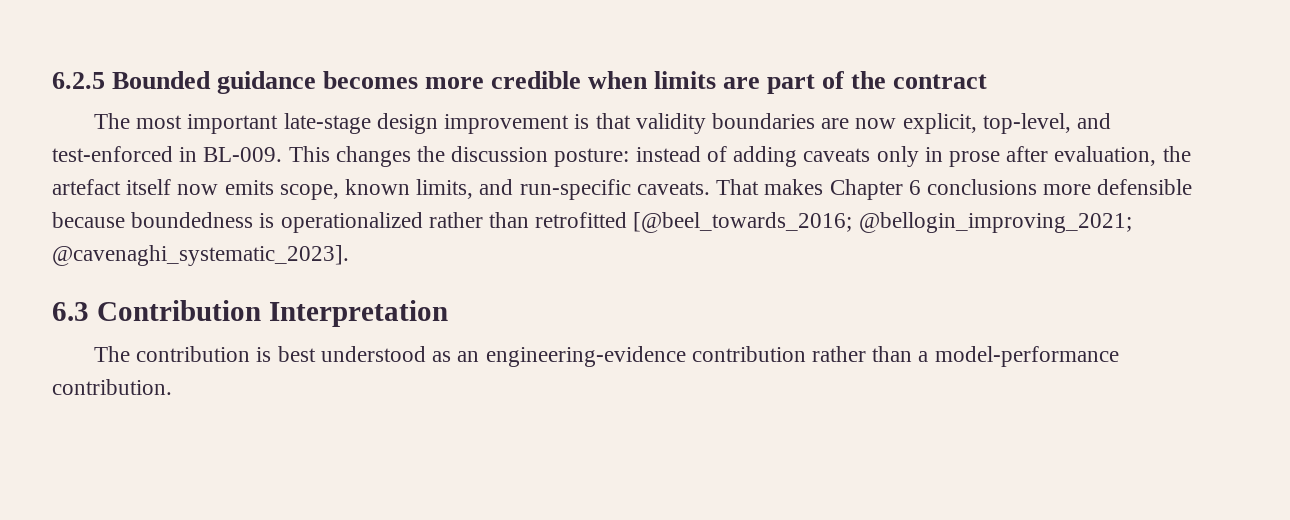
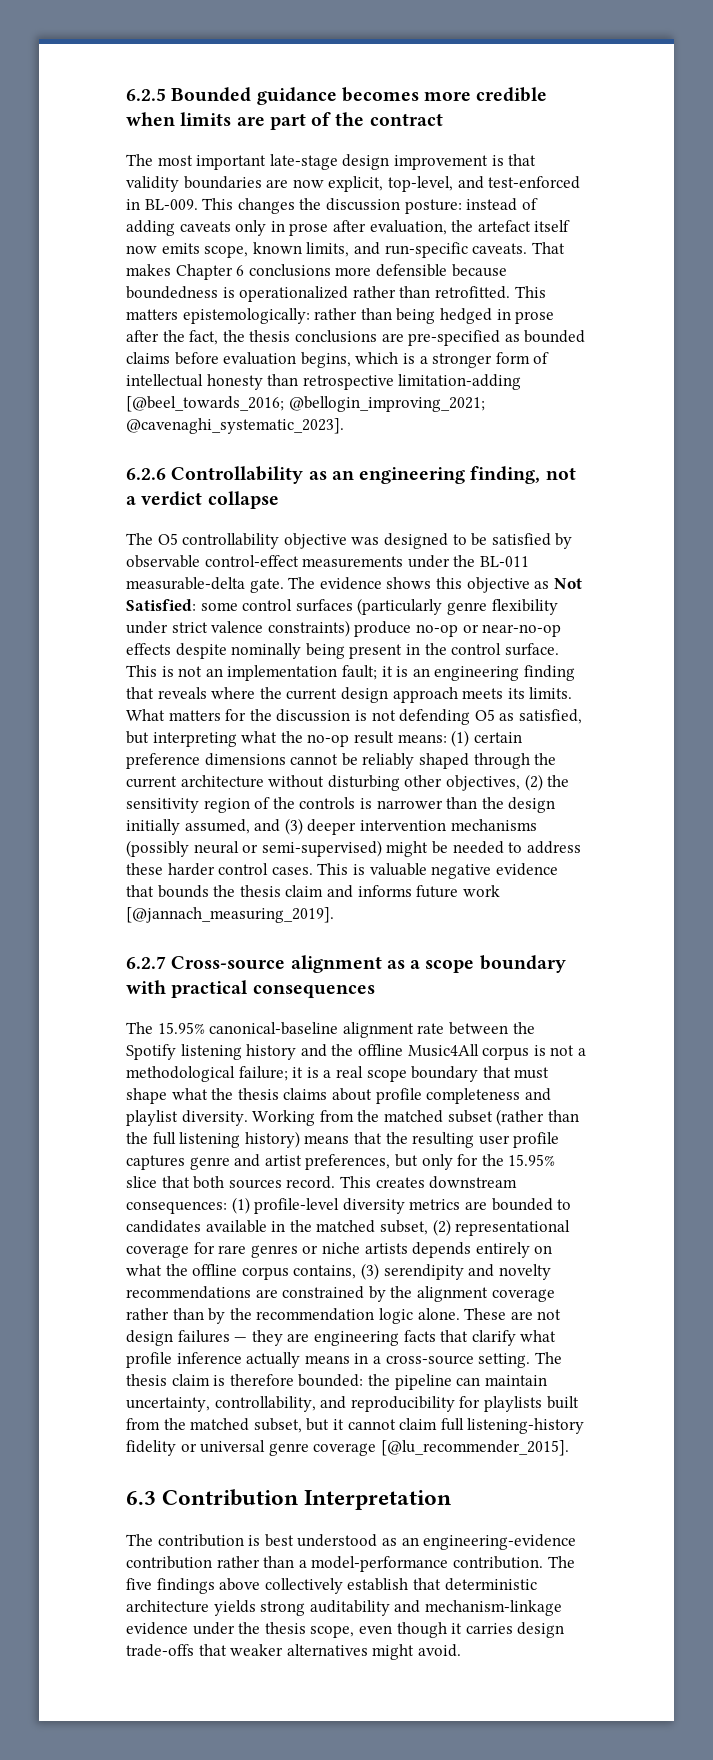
- That makes Chapter 6 conclusions more defensible because boundedness is operationalized rather than retrofitted [@beel_towards_2016; @bellogin_improving_2021; @cavenaghi_systematic_2023].
+ That makes Chapter 6 conclusions more defensible because boundedness is operationalized rather than retrofitted. This matters epistemologically: rather than being hedged in prose after the fact, the thesis conclusions are pre-specified as bounded claims before evaluation begins, which is a stronger form of intellectual honesty than retrospective limitation-adding [@beel_towards_2016; @bellogin_improving_2021; @cavenaghi_systematic_2023].
+ 6.2.6 Controllability as an engineering finding, not a verdict collapse
+ The O5 controllability objective was designed to be satisfied by observable control-effect measurements under the BL-011 measurable-delta gate. The evidence shows this objective as Not Satisfied: some control surfaces (particularly genre flexibility under strict valence constraints) produce no-op or near-no-op effects despite nominally being present in the control surface. This is not an implementation fault; it is an engineering finding that reveals where the current design approach meets its limits. What matters for the discussion is not defending O5 as satisfied, but interpreting what the no-op result means: (1) certain preference dimensions cannot be reliably shaped through the current architecture without disturbing other objectives, (2) the sensitivity region of the controls is narrower than the design initially assumed, and (3) deeper intervention mechanisms (possibly neural or semi-supervised) might be needed to address these harder control cases. This is valuable negative evidence that bounds the thesis claim and informs future work [@jannach_measuring_2019].
+ 6.2.7 Cross-source alignment as a scope boundary with practical consequences
+ The 15.95% canonical-baseline alignment rate between the Spotify listening history and the offline Music4All corpus is not a methodological failure; it is a real scope boundary that must shape what the thesis claims about profile completeness and playlist diversity. Working from the matched subset (rather than the full listening history) means that the resulting user profile captures genre and artist preferences, but only for the 15.95% slice that both sources record. This creates downstream consequences: (1) profile-level diversity metrics are bounded to candidates available in the matched subset, (2) representational coverage for rare genres or niche artists depends entirely on what the offline corpus contains, (3) serendipity and novelty recommendations are constrained by the alignment coverage rather than by the recommendation logic alone. These are not design failures — they are engineering facts that clarify what profile inference actually means in a cross-source setting. The thesis claim is therefore bounded: the pipeline can maintain uncertainty, controllability, and reproducibility for playlists built from the matched subset, but it cannot claim full listening-history fidelity or universal genre coverage [@lu_recommender_2015].
+ The five findings above collectively establish that deterministic architecture yields strong auditability and mechanism-linkage evidence under the thesis scope, even though it carries design trade-offs that weaker alternatives might avoid.

